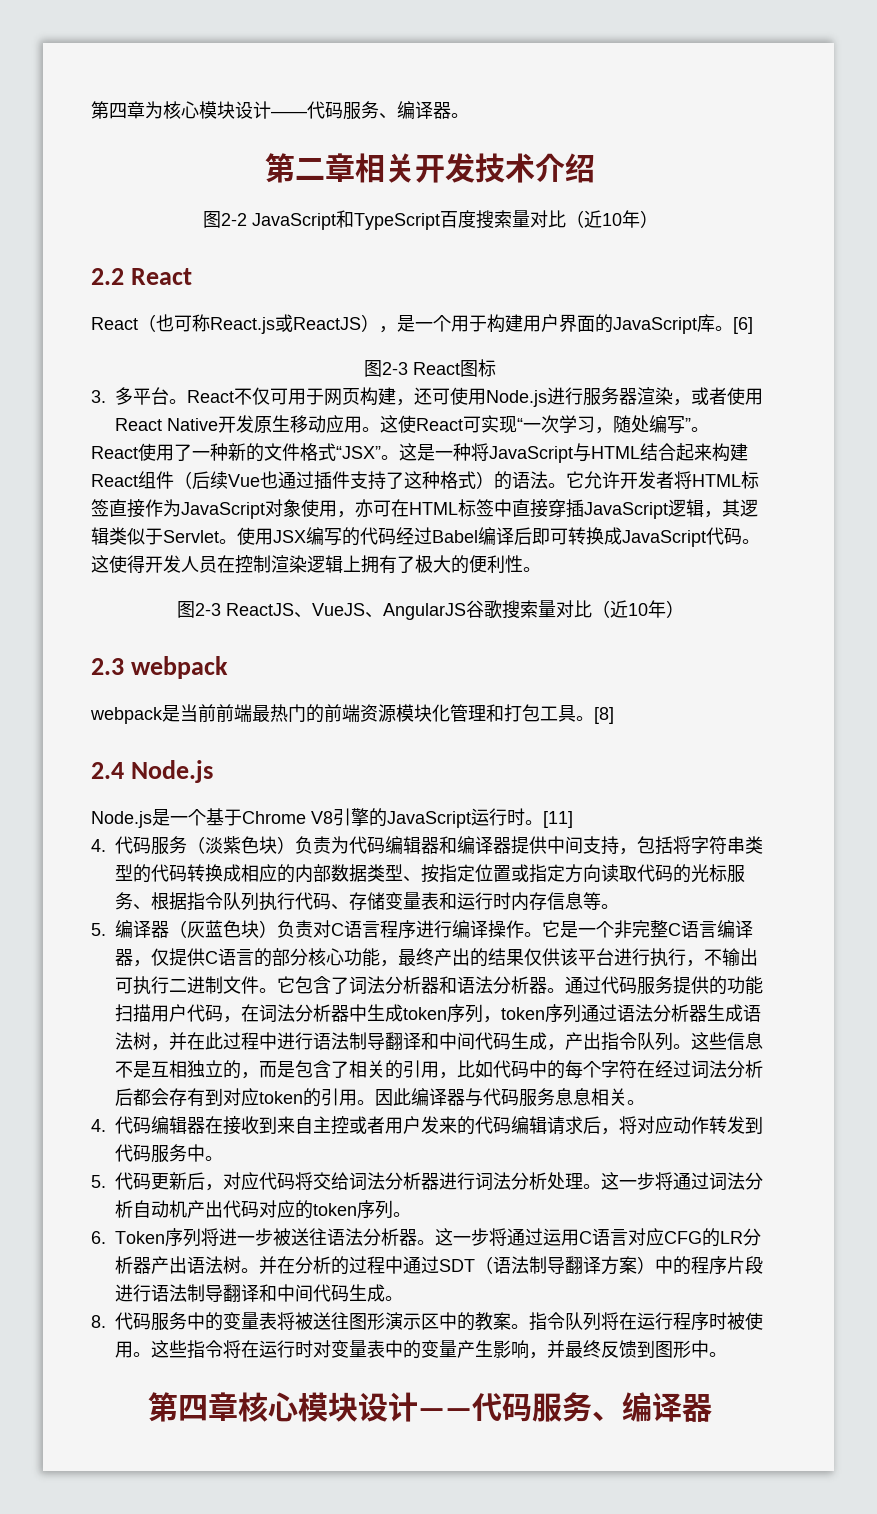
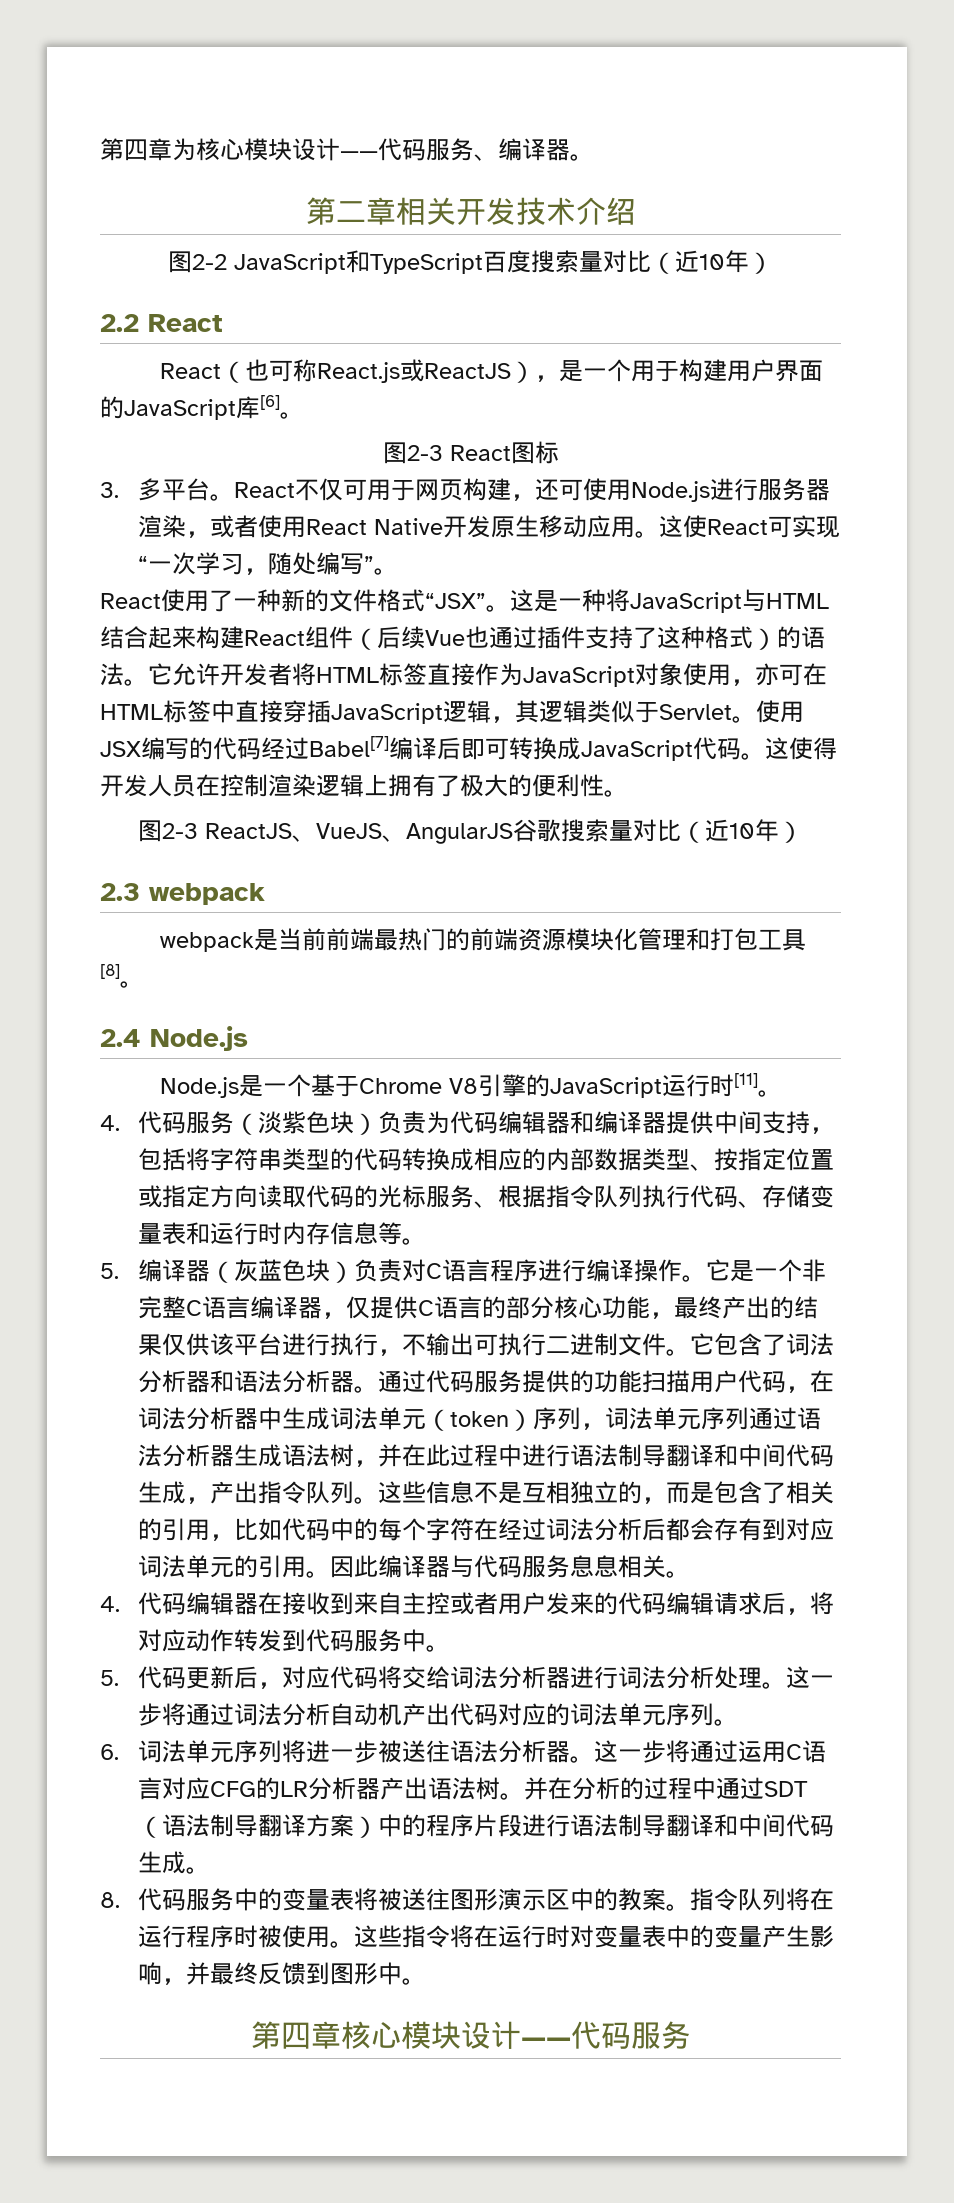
- React（也可称React.js或ReactJS），是一个用于构建用户界面的JavaScript库。[6]
+ React（也可称React.js或ReactJS），是一个用于构建用户界面的JavaScript库[6]。
- 使用JSX编写的代码经过Babel编译后即可转换成JavaScript代码。
+ 使用JSX编写的代码经过Babel[7]编译后即可转换成JavaScript代码。
- webpack是当前前端最热门的前端资源模块化管理和打包工具。[8]
+ webpack是当前前端最热门的前端资源模块化管理和打包工具[8]。
- Node.js是一个基于Chrome V8引擎的JavaScript运行时。[11]
+ Node.js是一个基于Chrome V8引擎的JavaScript运行时[11]。
- 通过代码服务提供的功能扫描用户代码，在词法分析器中生成token序列，token序列通过语法分析器生成语法树，并在此过程中进行语法制导翻译和中间代码生成，产出指令队列。
+ 通过代码服务提供的功能扫描用户代码，在词法分析器中生成词法单元（token）序列，词法单元序列通过语法分析器生成语法树，并在此过程中进行语法制导翻译和中间代码生成，产出指令队列。
- 这些信息不是互相独立的，而是包含了相关的引用，比如代码中的每个字符在经过词法分析后都会存有到对应token的引用。
+ 这些信息不是互相独立的，而是包含了相关的引用，比如代码中的每个字符在经过词法分析后都会存有到对应词法单元的引用。
- 这一步将通过词法分析自动机产出代码对应的token序列。
+ 这一步将通过词法分析自动机产出代码对应的词法单元序列。
- 6. Token序列将进一步被送往语法分析器。
+ 6.词法单元序列将进一步被送往语法分析器。
- 第四章核心模块设计——代码服务、编译器
+ 第四章核心模块设计——代码服务

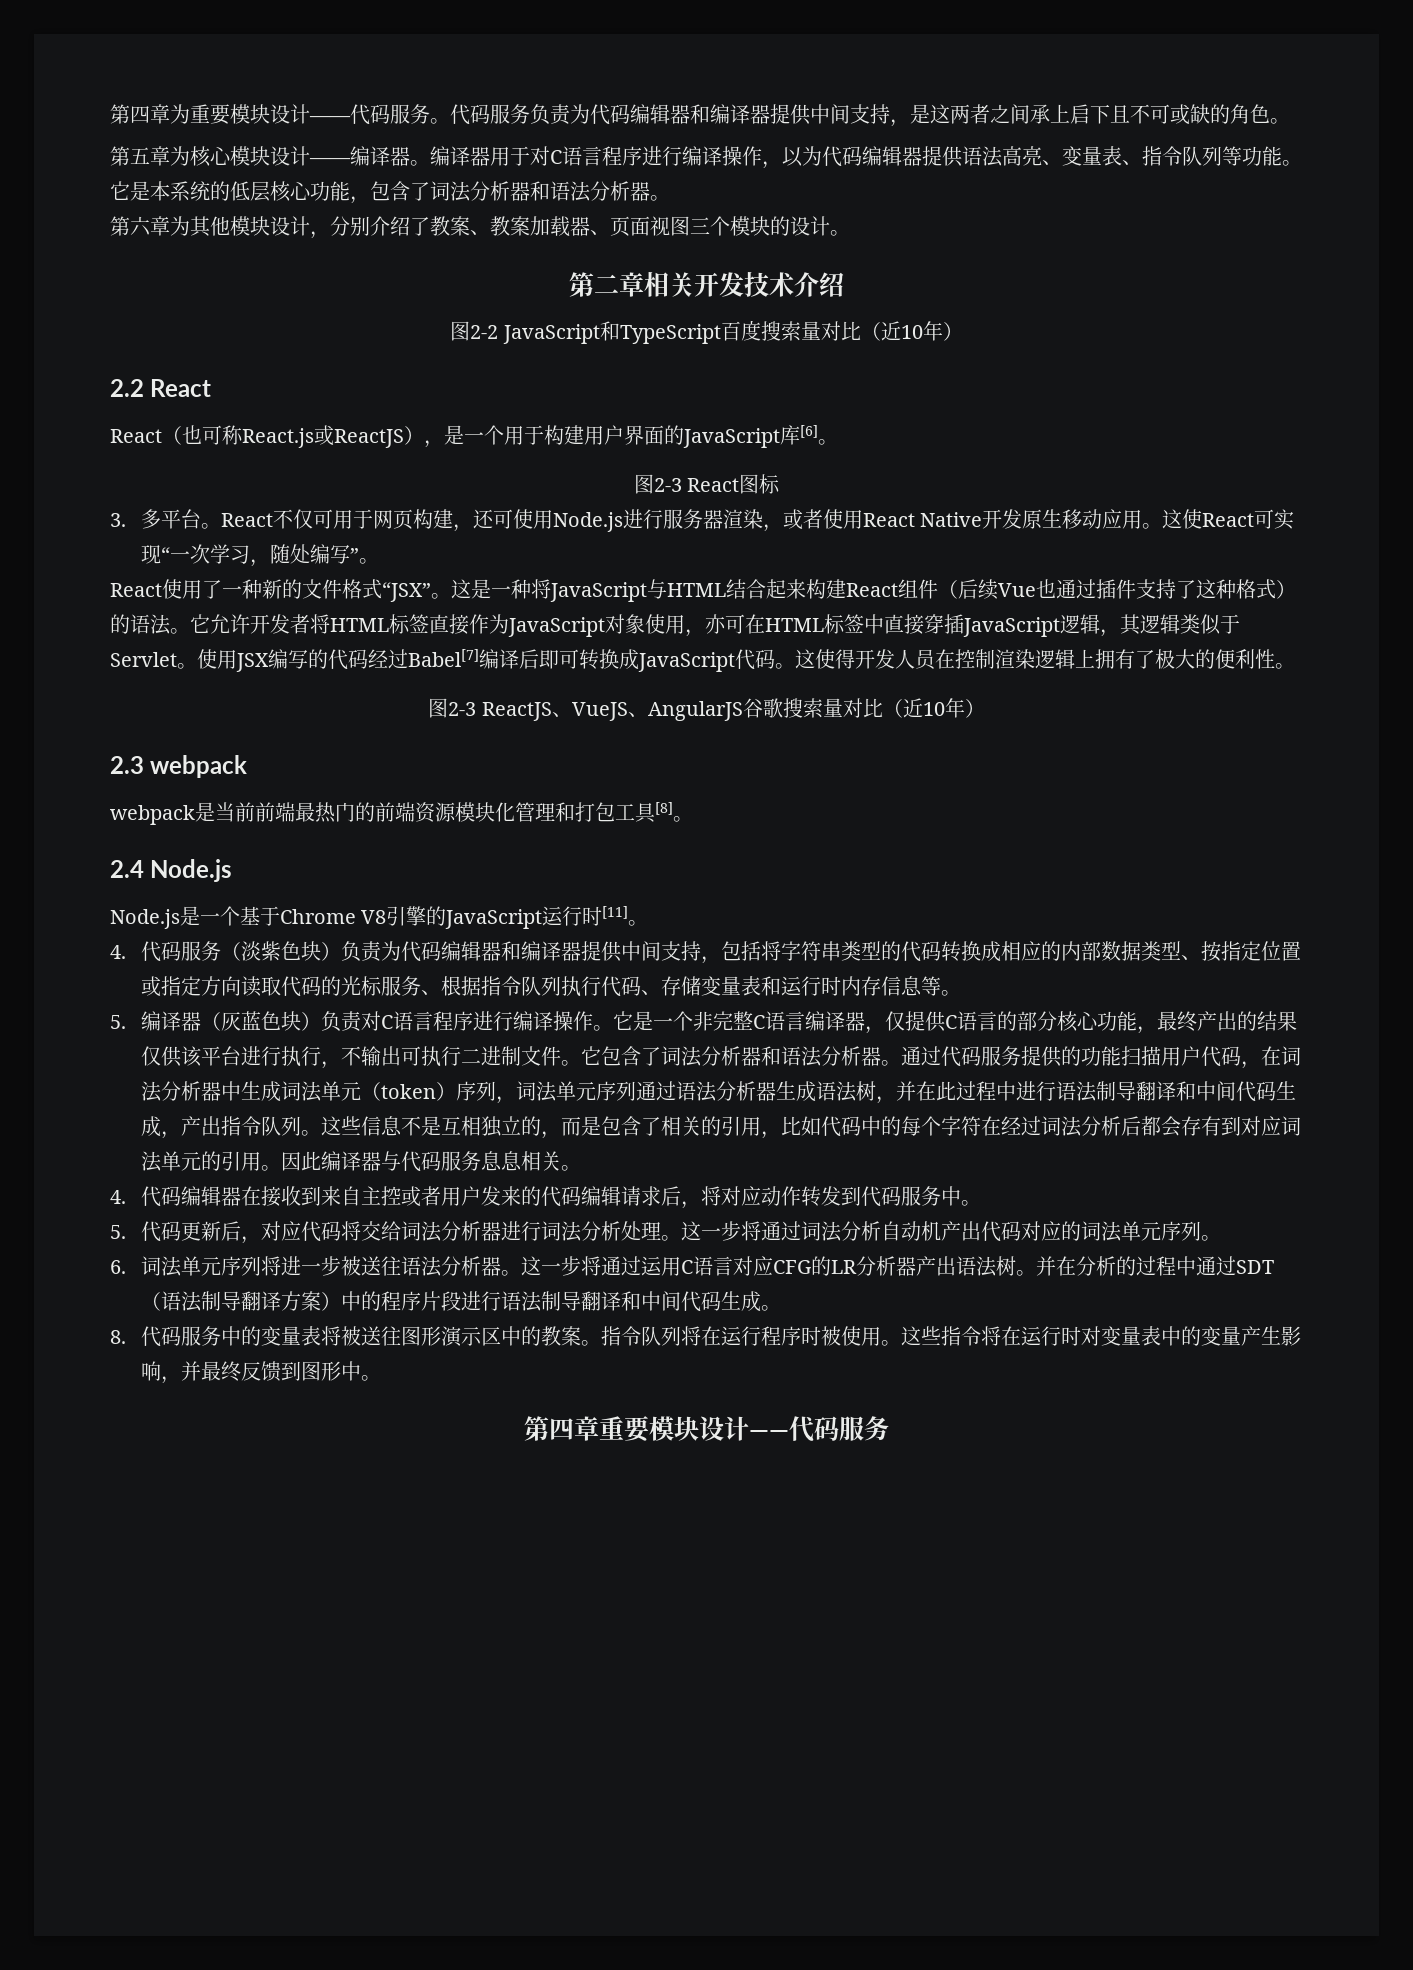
- 第四章为核心模块设计——代码服务、编译器。
+ 第四章为重要模块设计——代码服务。代码服务负责为代码编辑器和编译器提供中间支持，是这两者之间承上启下且不可或缺的角色。
+ 第五章为核心模块设计——编译器。编译器用于对C语言程序进行编译操作，以为代码编辑器提供语法高亮、变量表、指令队列等功能。它是本系统的低层核心功能，包含了词法分析器和语法分析器。
+ 第六章为其他模块设计，分别介绍了教案、教案加载器、页面视图三个模块的设计。
- 第四章核心模块设计——代码服务
+ 第四章重要模块设计——代码服务

